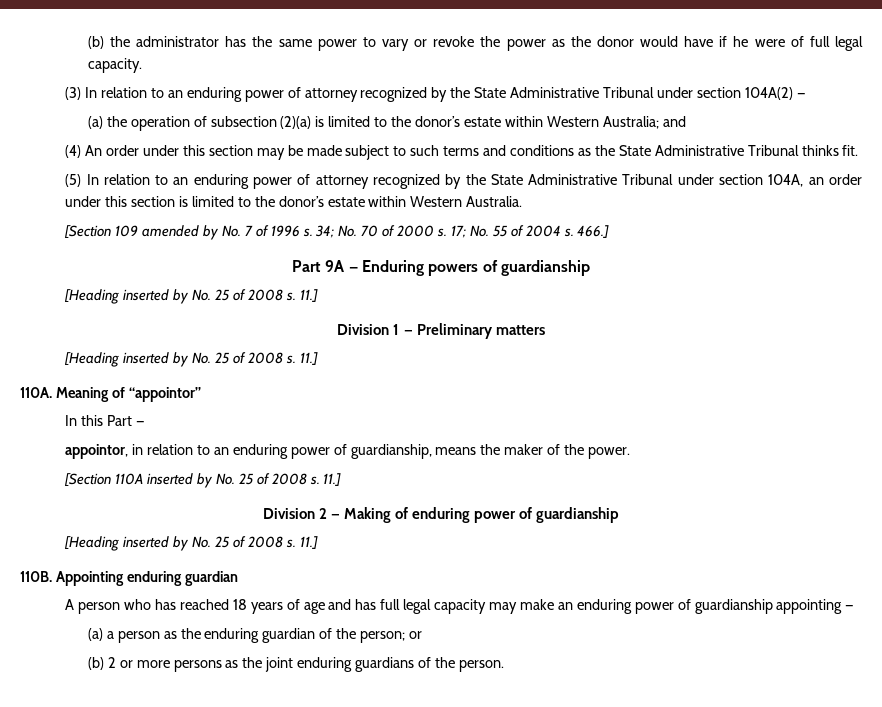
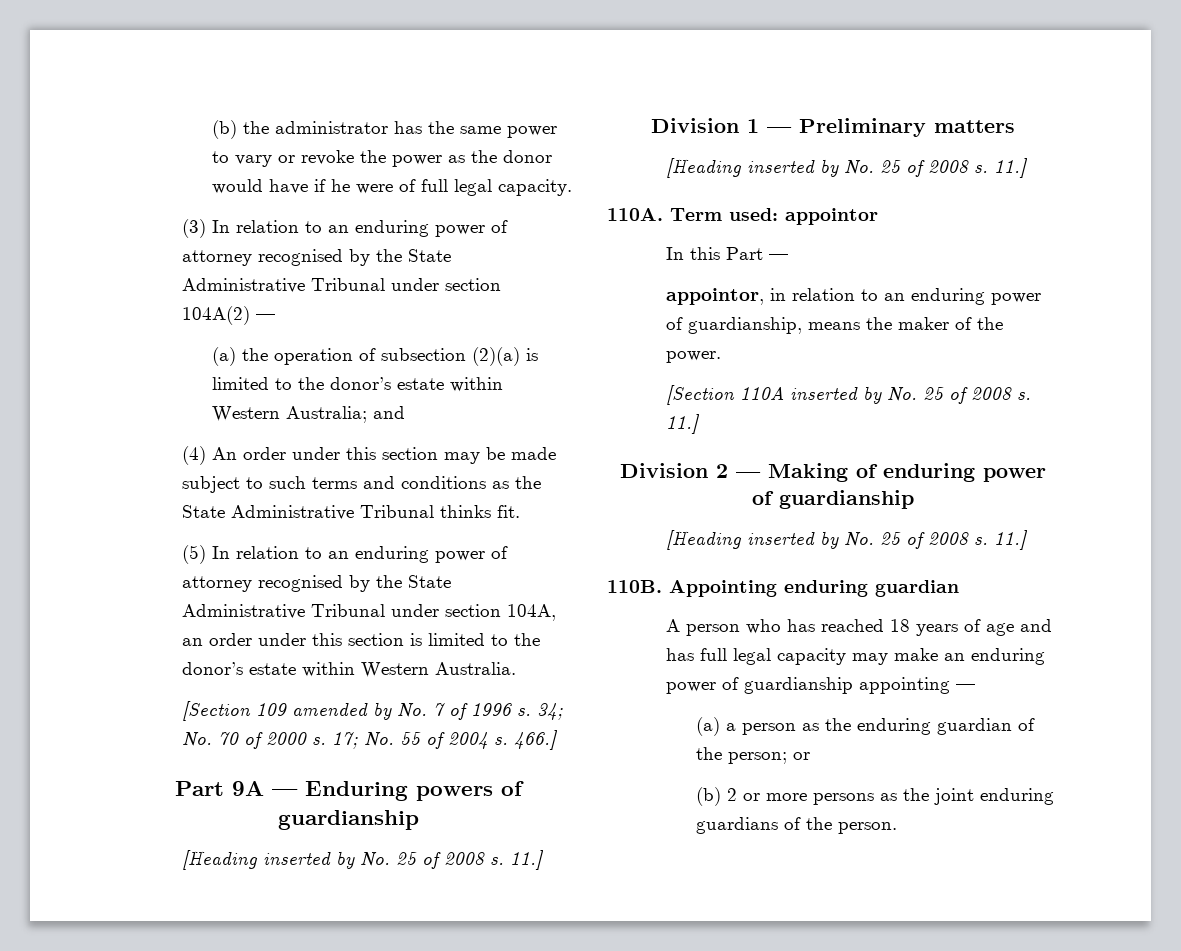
- (3) In relation to an enduring power of attorney recognized by the State Administrative Tribunal under section 104A(2) —
+ (3) In relation to an enduring power of attorney recognised by the State Administrative Tribunal under section 104A(2) —
- (5) In relation to an enduring power of attorney recognized by the State Administrative Tribunal under section 104A, an order under this section is limited to the donor’s estate within Western Australia.
+ (5) In relation to an enduring power of attorney recognised by the State Administrative Tribunal under section 104A, an order under this section is limited to the donor’s estate within Western Australia.
- Meaning of “appointor”
+ Term used: appointor

